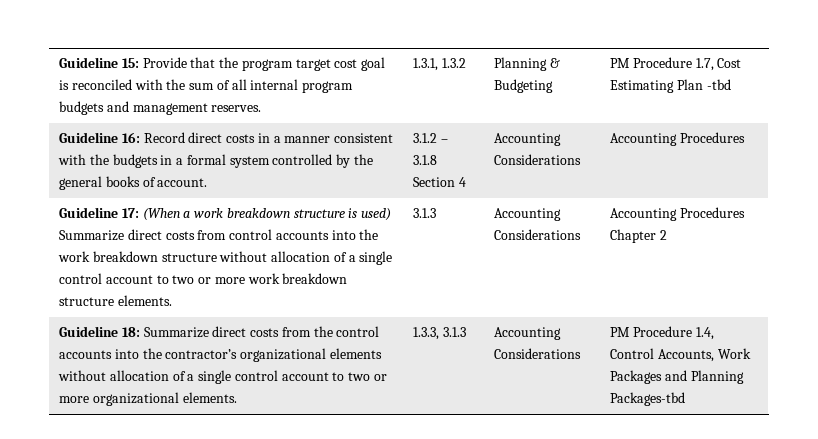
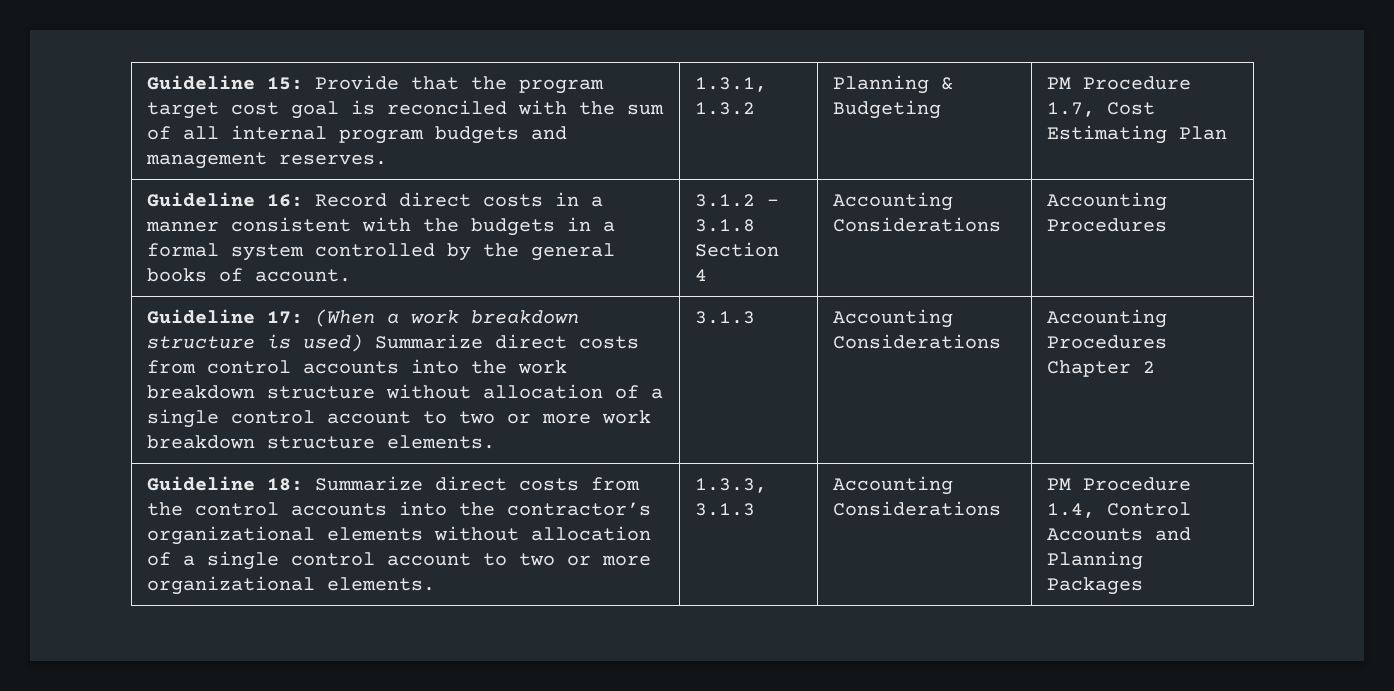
- Guideline 15: Provide that the program target cost goal is reconciled with the sum of all internal program budgets and management reserves. | 1.3.1, 1.3.2 | Planning & Budgeting | PM Procedure 1.7, Cost Estimating Plan -tbd
+ Guideline 15: Provide that the program target cost goal is reconciled with the sum of all internal program budgets and management reserves. | 1.3.1, 1.3.2 | Planning & Budgeting | PM Procedure 1.7, Cost Estimating Plan
- PM Procedure 1.4, Control Accounts, Work Packages and Planning Packages-tbd
+ PM Procedure 1.4, Control Accounts and Planning Packages

